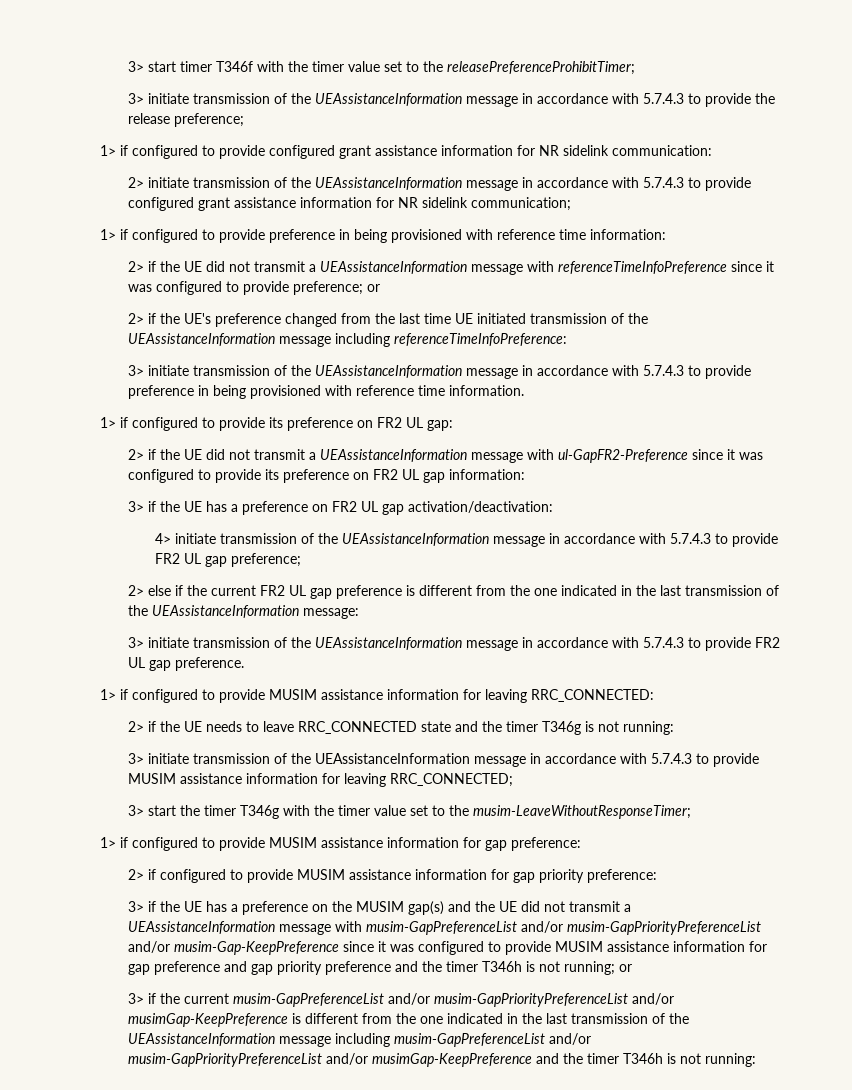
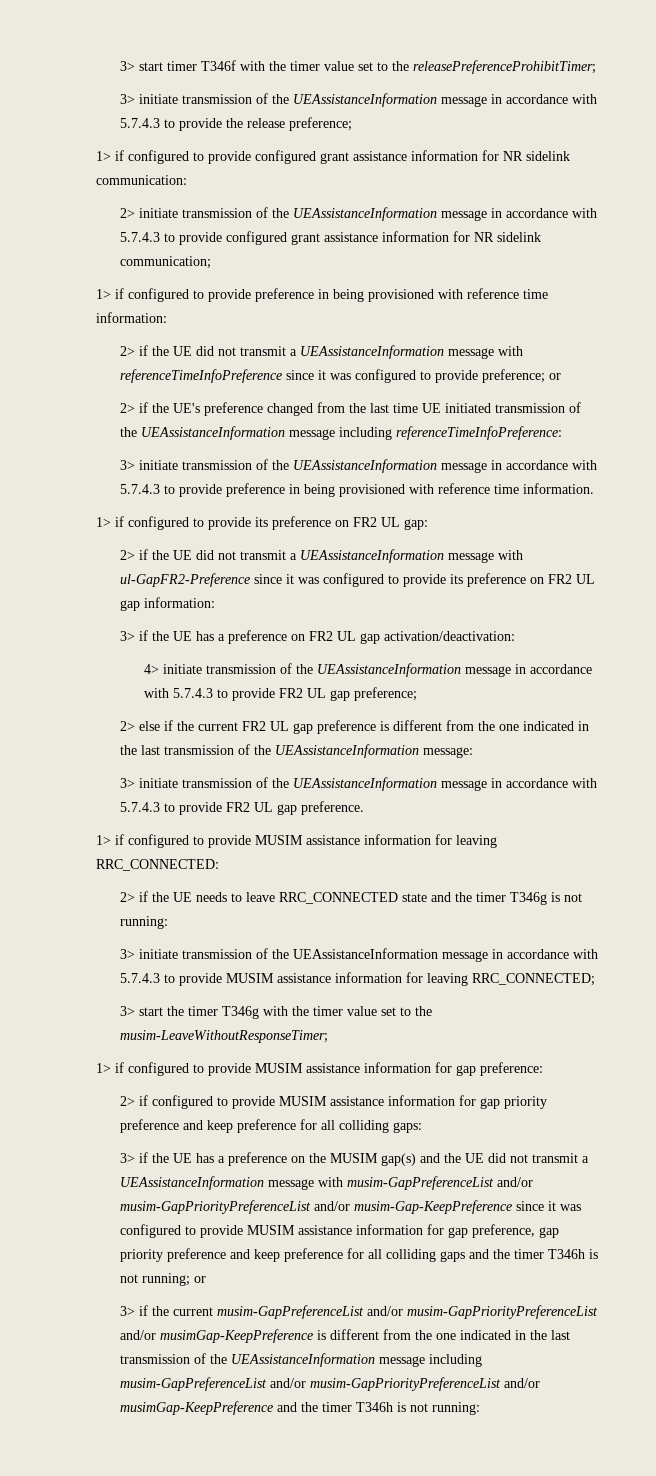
- 2> if configured to provide MUSIM assistance information for gap priority preference:
+ 2> if configured to provide MUSIM assistance information for gap priority preference and keep preference for all colliding gaps:
- 3> if the UE has a preference on the MUSIM gap(s) and the UE did not transmit a UEAssistanceInformation message with musim-GapPreferenceList and/or musim-GapPriorityPreferenceList and/or musim-Gap-KeepPreference since it was configured to provide MUSIM assistance information for gap preference and gap priority preference and the timer T346h is not running; or
+ 3> if the UE has a preference on the MUSIM gap(s) and the UE did not transmit a UEAssistanceInformation message with musim-GapPreferenceList and/or musim-GapPriorityPreferenceList and/or musim-Gap-KeepPreference since it was configured to provide MUSIM assistance information for gap preference, gap priority preference and keep preference for all colliding gaps and the timer T346h is not running; or

